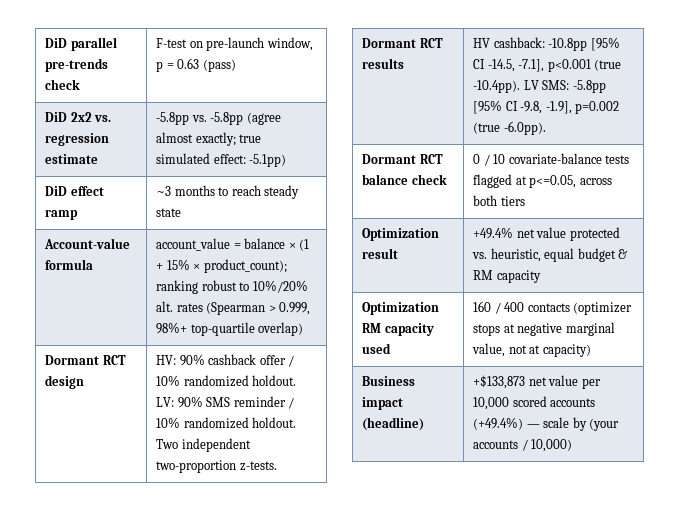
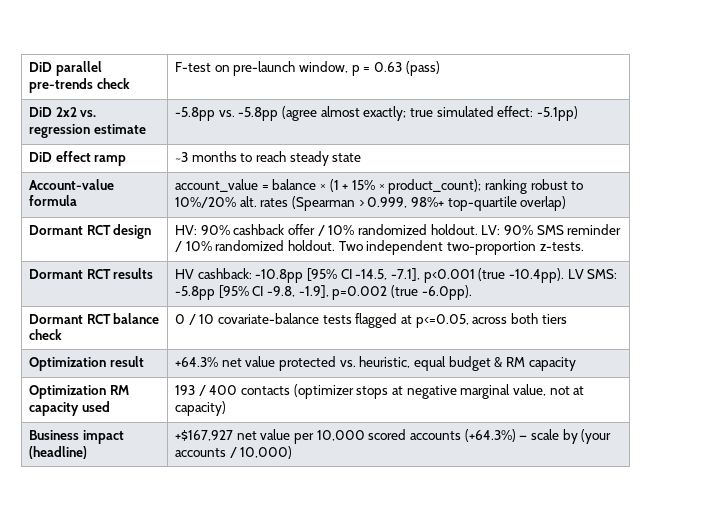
- Optimization result | +49.4% net value protected vs. heuristic, equal budget & RM capacity
+ Optimization result | +64.3% net value protected vs. heuristic, equal budget & RM capacity
- Optimization RM capacity used | 160 / 400 contacts (optimizer stops at negative marginal value, not at capacity)
+ Optimization RM capacity used | 193 / 400 contacts (optimizer stops at negative marginal value, not at capacity)
- Business impact (headline) | +$133,873 net value per 10,000 scored accounts (+49.4%) — scale by (your accounts / 10,000)
+ Business impact (headline) | +$167,927 net value per 10,000 scored accounts (+64.3%) — scale by (your accounts / 10,000)

